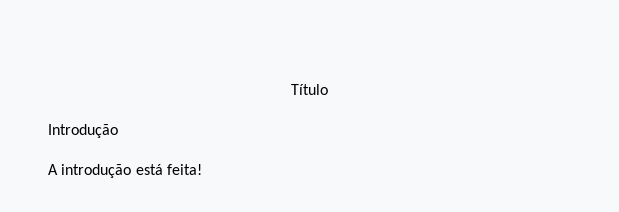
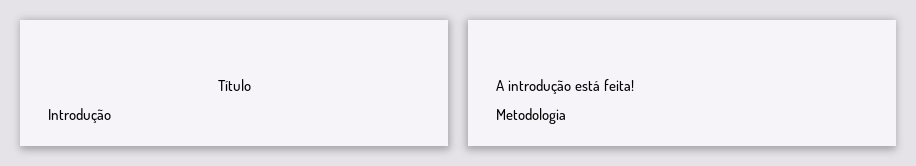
+ Metodologia

